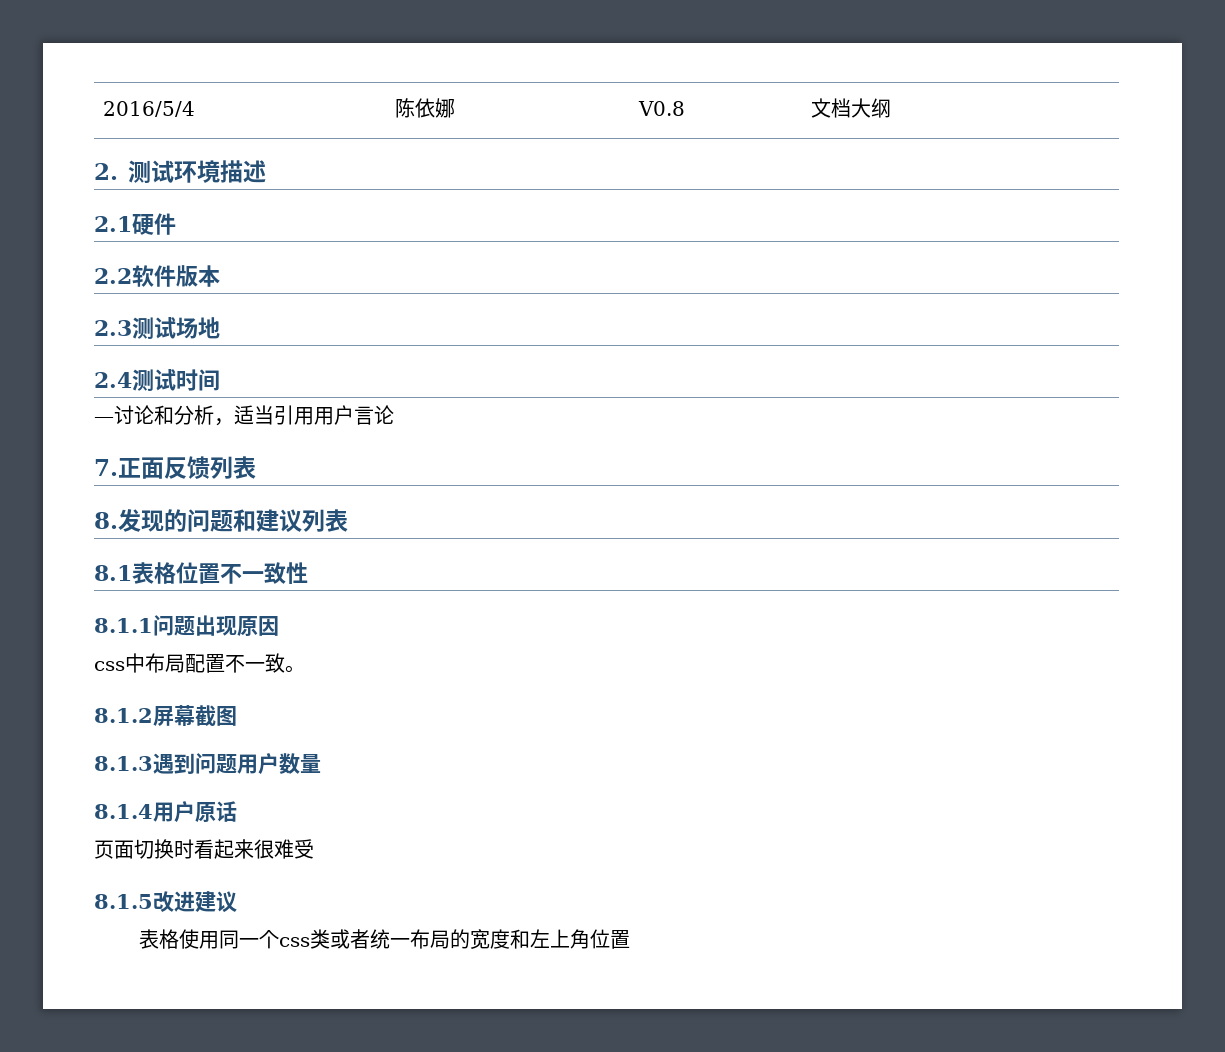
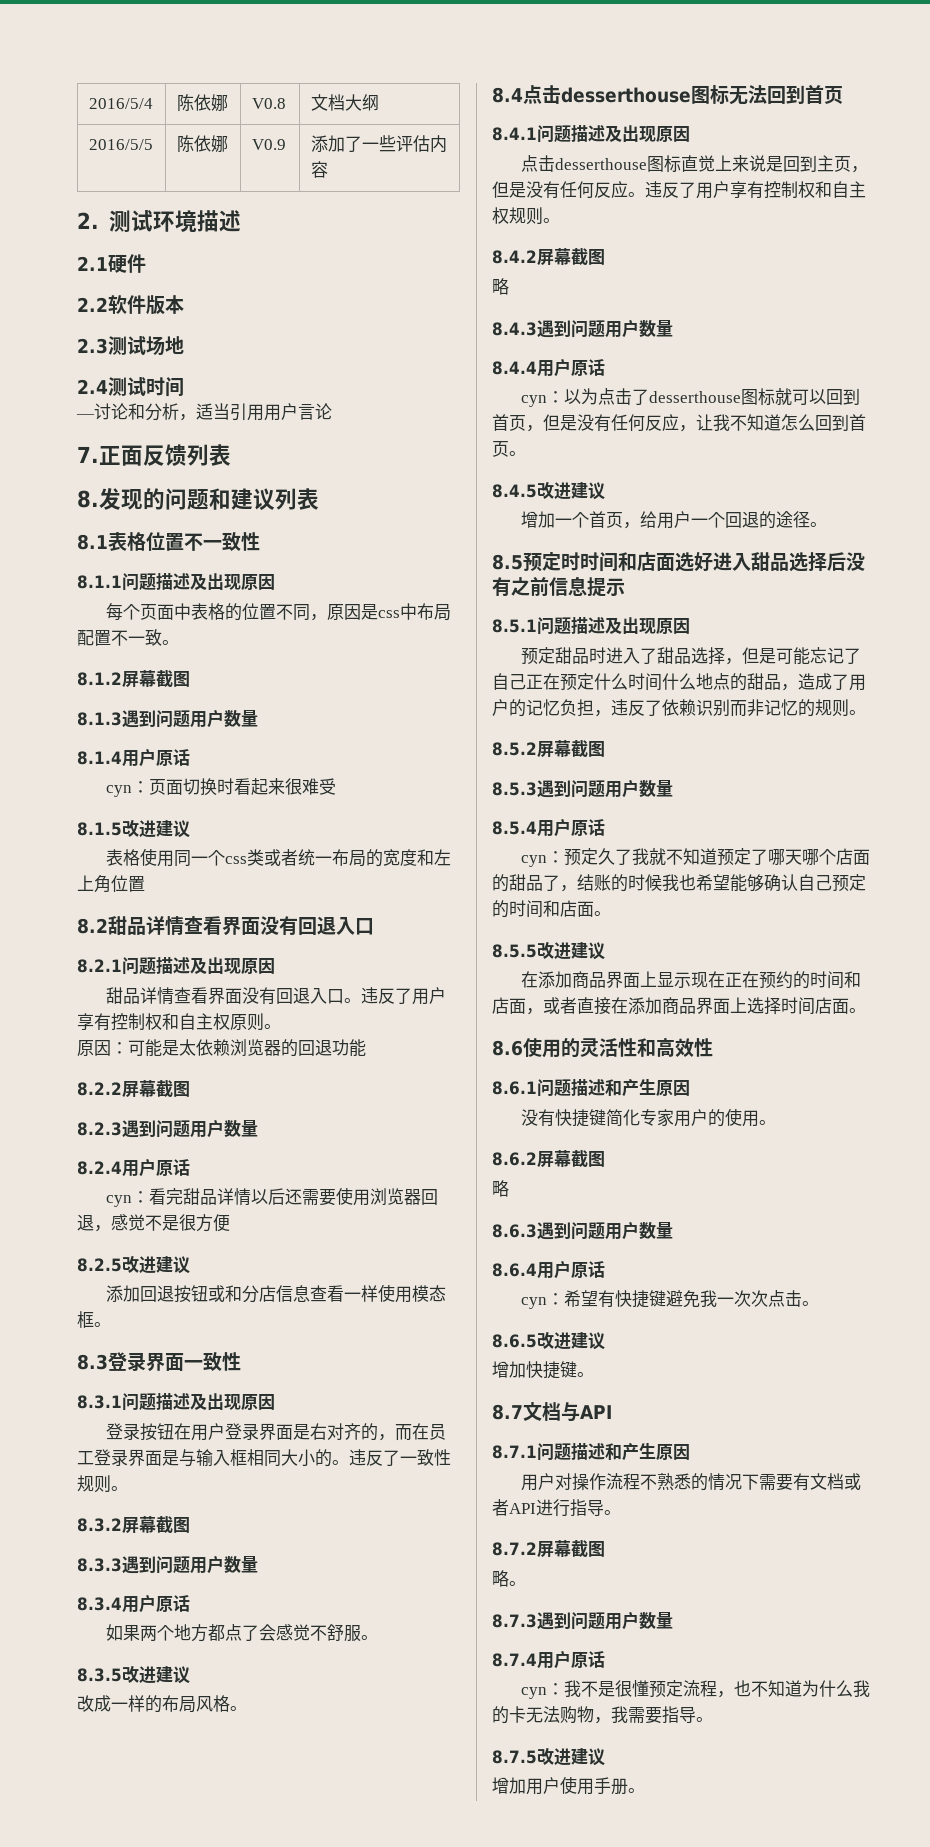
+ 2016/5/5 | 陈依娜 | V0.9 | 添加了一些评估内容
- 8.1.1问题出现原因
- css中布局配置不一致。
+ 8.1.1问题描述及出现原因
+ 每个页面中表格的位置不同，原因是css中布局配置不一致。
- 页面切换时看起来很难受
+ cyn：页面切换时看起来很难受
+ 8.2甜品详情查看界面没有回退入口
+ 8.2.1问题描述及出现原因
+ 甜品详情查看界面没有回退入口。违反了用户享有控制权和自主权原则。
+ 原因：可能是太依赖浏览器的回退功能
+ 8.2.2屏幕截图
+ 8.2.3遇到问题用户数量
+ 8.2.4用户原话
+ cyn：看完甜品详情以后还需要使用浏览器回退，感觉不是很方便
+ 8.2.5改进建议
+ 添加回退按钮或和分店信息查看一样使用模态框。
+ 8.3登录界面一致性
+ 8.3.1问题描述及出现原因
+ 登录按钮在用户登录界面是右对齐的，而在员工登录界面是与输入框相同大小的。违反了一致性规则。
+ 8.3.2屏幕截图
+ 8.3.3遇到问题用户数量
+ 8.3.4用户原话
+ 如果两个地方都点了会感觉不舒服。
+ 8.3.5改进建议
+ 改成一样的布局风格。
+ 8.4点击desserthouse图标无法回到首页
+ 8.4.1问题描述及出现原因
+ 点击desserthouse图标直觉上来说是回到主页，但是没有任何反应。违反了用户享有控制权和自主权规则。
+ 8.4.2屏幕截图
+ 略
+ 8.4.3遇到问题用户数量
+ 8.4.4用户原话
+ cyn：以为点击了desserthouse图标就可以回到首页，但是没有任何反应，让我不知道怎么回到首页。
+ 8.4.5改进建议
+ 增加一个首页，给用户一个回退的途径。
+ 8.5预定时时间和店面选好进入甜品选择后没有之前信息提示
+ 8.5.1问题描述及出现原因
+ 预定甜品时进入了甜品选择，但是可能忘记了自己正在预定什么时间什么地点的甜品，造成了用户的记忆负担，违反了依赖识别而非记忆的规则。
+ 8.5.2屏幕截图
+ 8.5.3遇到问题用户数量
+ 8.5.4用户原话
+ cyn：预定久了我就不知道预定了哪天哪个店面的甜品了，结账的时候我也希望能够确认自己预定的时间和店面。
+ 8.5.5改进建议
+ 在添加商品界面上显示现在正在预约的时间和店面，或者直接在添加商品界面上选择时间店面。
+ 8.6使用的灵活性和高效性
+ 8.6.1问题描述和产生原因
+ 没有快捷键简化专家用户的使用。
+ 8.6.2屏幕截图
+ 略
+ 8.6.3遇到问题用户数量
+ 8.6.4用户原话
+ cyn：希望有快捷键避免我一次次点击。
+ 8.6.5改进建议
+ 增加快捷键。
+ 8.7文档与API
+ 8.7.1问题描述和产生原因
+ 用户对操作流程不熟悉的情况下需要有文档或者API进行指导。
+ 8.7.2屏幕截图
+ 略。
+ 8.7.3遇到问题用户数量
+ 8.7.4用户原话
+ cyn：我不是很懂预定流程，也不知道为什么我的卡无法购物，我需要指导。
+ 8.7.5改进建议
+ 增加用户使用手册。

